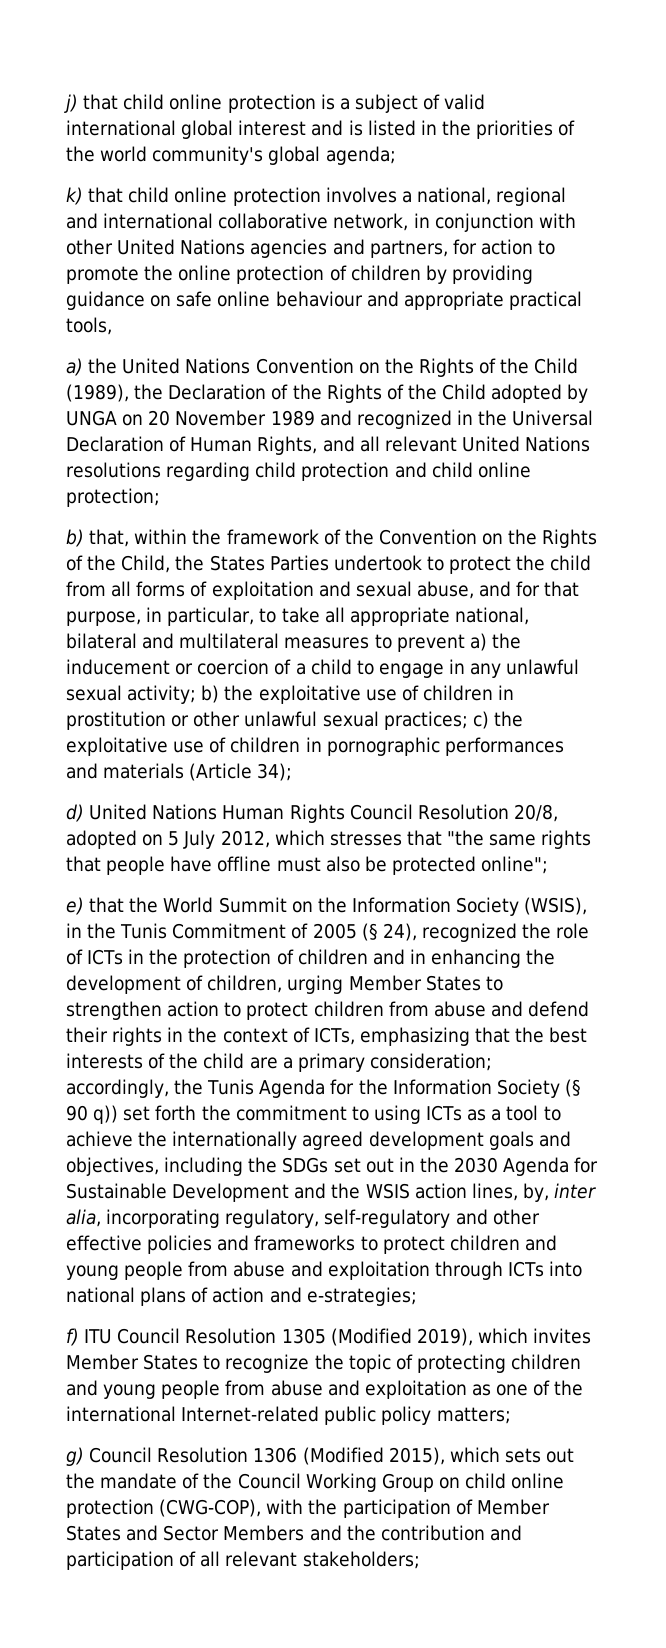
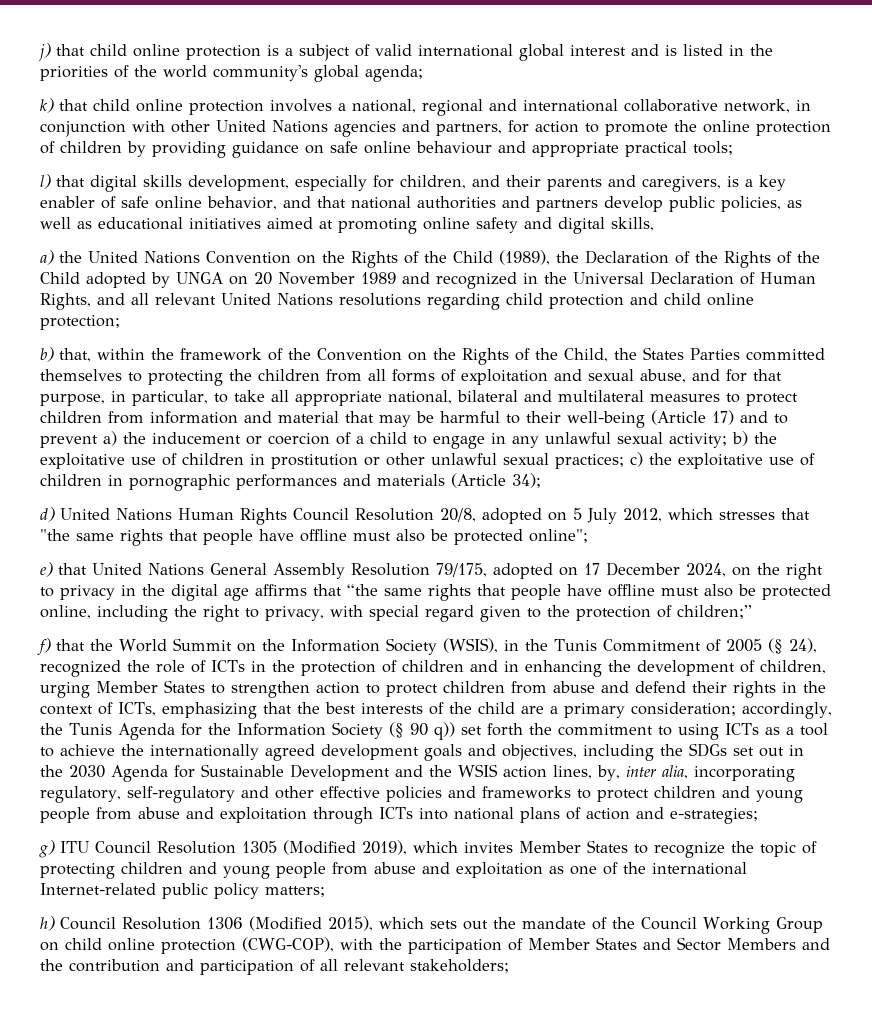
- k) that child online protection involves a national, regional and international collaborative network, in conjunction with other United Nations agencies and partners, for action to promote the online protection of children by providing guidance on safe online behaviour and appropriate practical tools,
+ k) that child online protection involves a national, regional and international collaborative network, in conjunction with other United Nations agencies and partners, for action to promote the online protection of children by providing guidance on safe online behaviour and appropriate practical tools;
+ l) that digital skills development, especially for children, and their parents and caregivers, is a key enabler of safe online behavior, and that national authorities and partners develop public policies, as well as educational initiatives aimed at promoting online safety and digital skills,
- b) that, within the framework of the Convention on the Rights of the Child, the States Parties undertook to protect the child from all forms of exploitation and sexual abuse, and for that purpose, in particular, to take all appropriate national, bilateral and multilateral measures to prevent a) the inducement or coercion of a child to engage in any unlawful sexual activity;
+ b) that, within the framework of the Convention on the Rights of the Child, the States Parties committed themselves to protecting the children from all forms of exploitation and sexual abuse, and for that purpose, in particular, to take all appropriate national, bilateral and multilateral measures to protect children from information and material that may be harmful to their well-being (Article 17) and to prevent a) the inducement or coercion of a child to engage in any unlawful sexual activity;
- e) that the World Summit on the Information Society (WSIS), in the Tunis Commitment of 2005 (§ 24), recognized the role of ICTs in the protection of children and in enhancing the development of children, urging Member States to strengthen action to protect children from abuse and defend their rights in the context of ICTs, emphasizing that the best interests of the child are a primary consideration;
+ e) that United Nations General Assembly Resolution 79/175, adopted on 17 December 2024, on the right to privacy in the digital age affirms that “the same rights that people have offline must also be protected online, including the right to privacy, with special regard given to the protection of children;”
+ f) that the World Summit on the Information Society (WSIS), in the Tunis Commitment of 2005 (§ 24), recognized the role of ICTs in the protection of children and in enhancing the development of children, urging Member States to strengthen action to protect children from abuse and defend their rights in the context of ICTs, emphasizing that the best interests of the child are a primary consideration;
- f) ITU Council Resolution 1305 (Modified 2019), which invites Member States to recognize the topic of protecting children and young people from abuse and exploitation as one of the international Internet-related public policy matters;
+ g) ITU Council Resolution 1305 (Modified 2019), which invites Member States to recognize the topic of protecting children and young people from abuse and exploitation as one of the international Internet-related public policy matters;
- g) Council Resolution 1306 (Modified 2015), which sets out the mandate of the Council Working Group on child online protection (CWG-COP), with the participation of Member States and Sector Members and the contribution and participation of all relevant stakeholders;
+ h) Council Resolution 1306 (Modified 2015), which sets out the mandate of the Council Working Group on child online protection (CWG-COP), with the participation of Member States and Sector Members and the contribution and participation of all relevant stakeholders;

